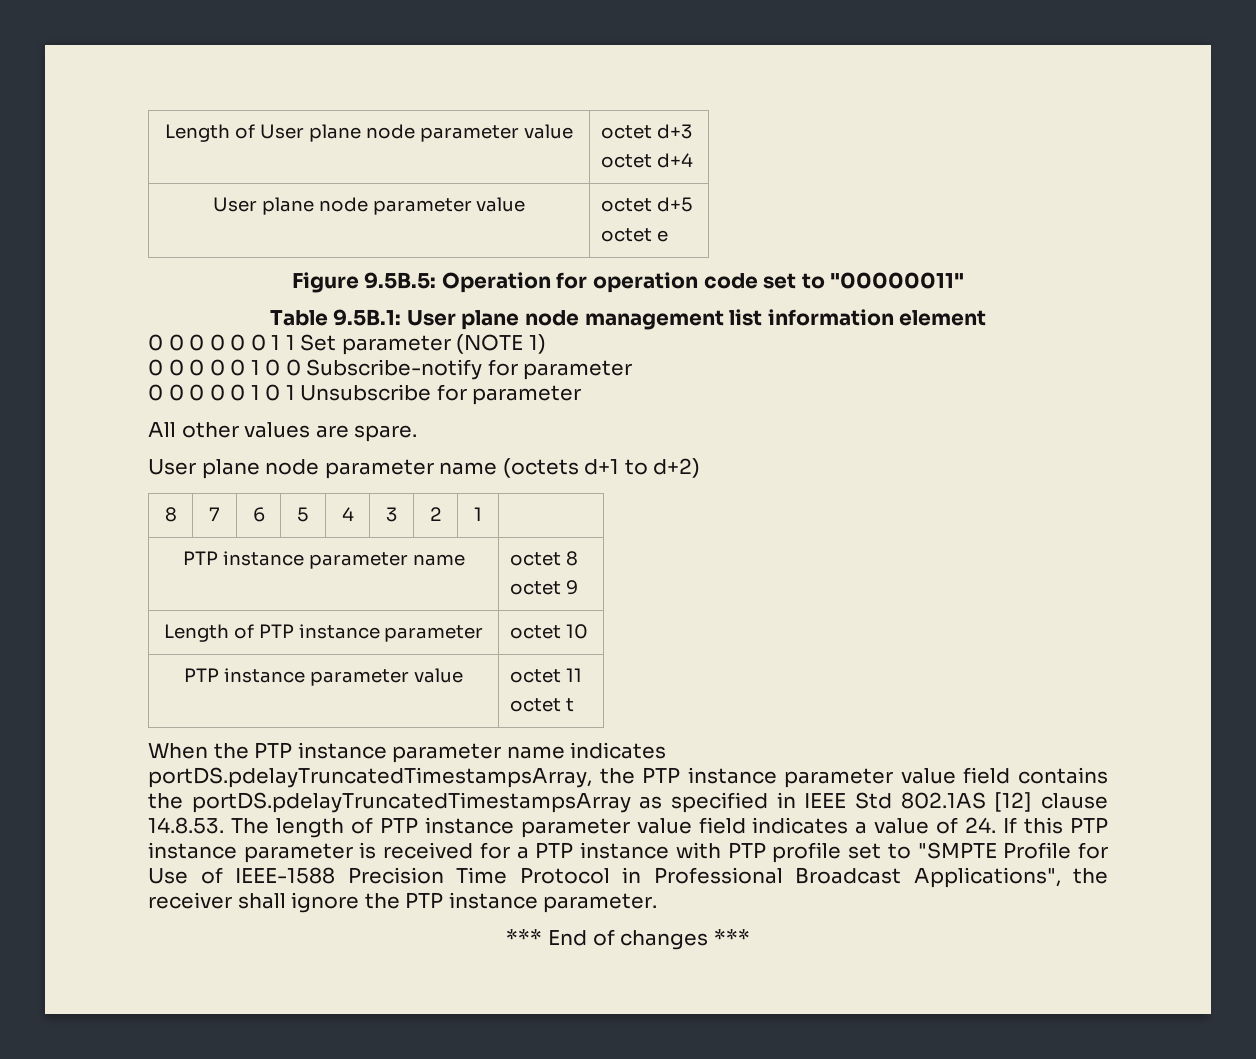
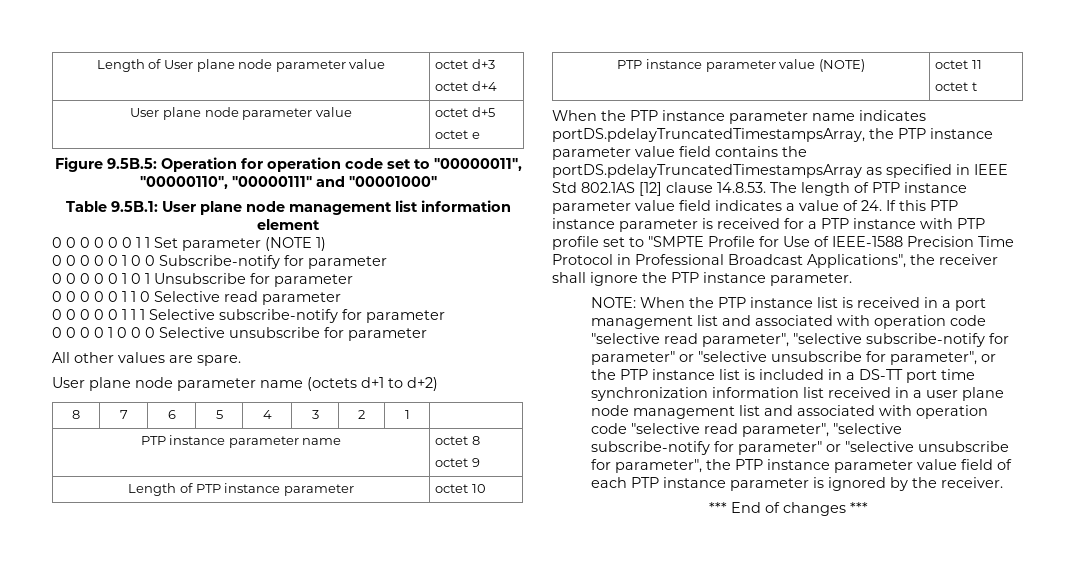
- Figure 9.5B.5: Operation for operation code set to "00000011"
+ Figure 9.5B.5: Operation for operation code set to "00000011", "00000110", "00000111" and "00001000"
+ 0 0 0 0 0 1 1 0 Selective read parameter
+ 0 0 0 0 0 1 1 1 Selective subscribe-notify for parameter
+ 0 0 0 0 1 0 0 0 Selective unsubscribe for parameter
- PTP instance parameter value | octet 11
+ PTP instance parameter value (NOTE) | octet 11
+ NOTE: When the PTP instance list is received in a port management list and associated with operation code "selective read parameter", "selective subscribe-notify for parameter" or "selective unsubscribe for parameter", or the PTP instance list is included in a DS-TT port time synchronization information list received in a user plane node management list and associated with operation code "selective read parameter", "selective subscribe-notify for parameter" or "selective unsubscribe for parameter", the PTP instance parameter value field of each PTP instance parameter is ignored by the receiver.

